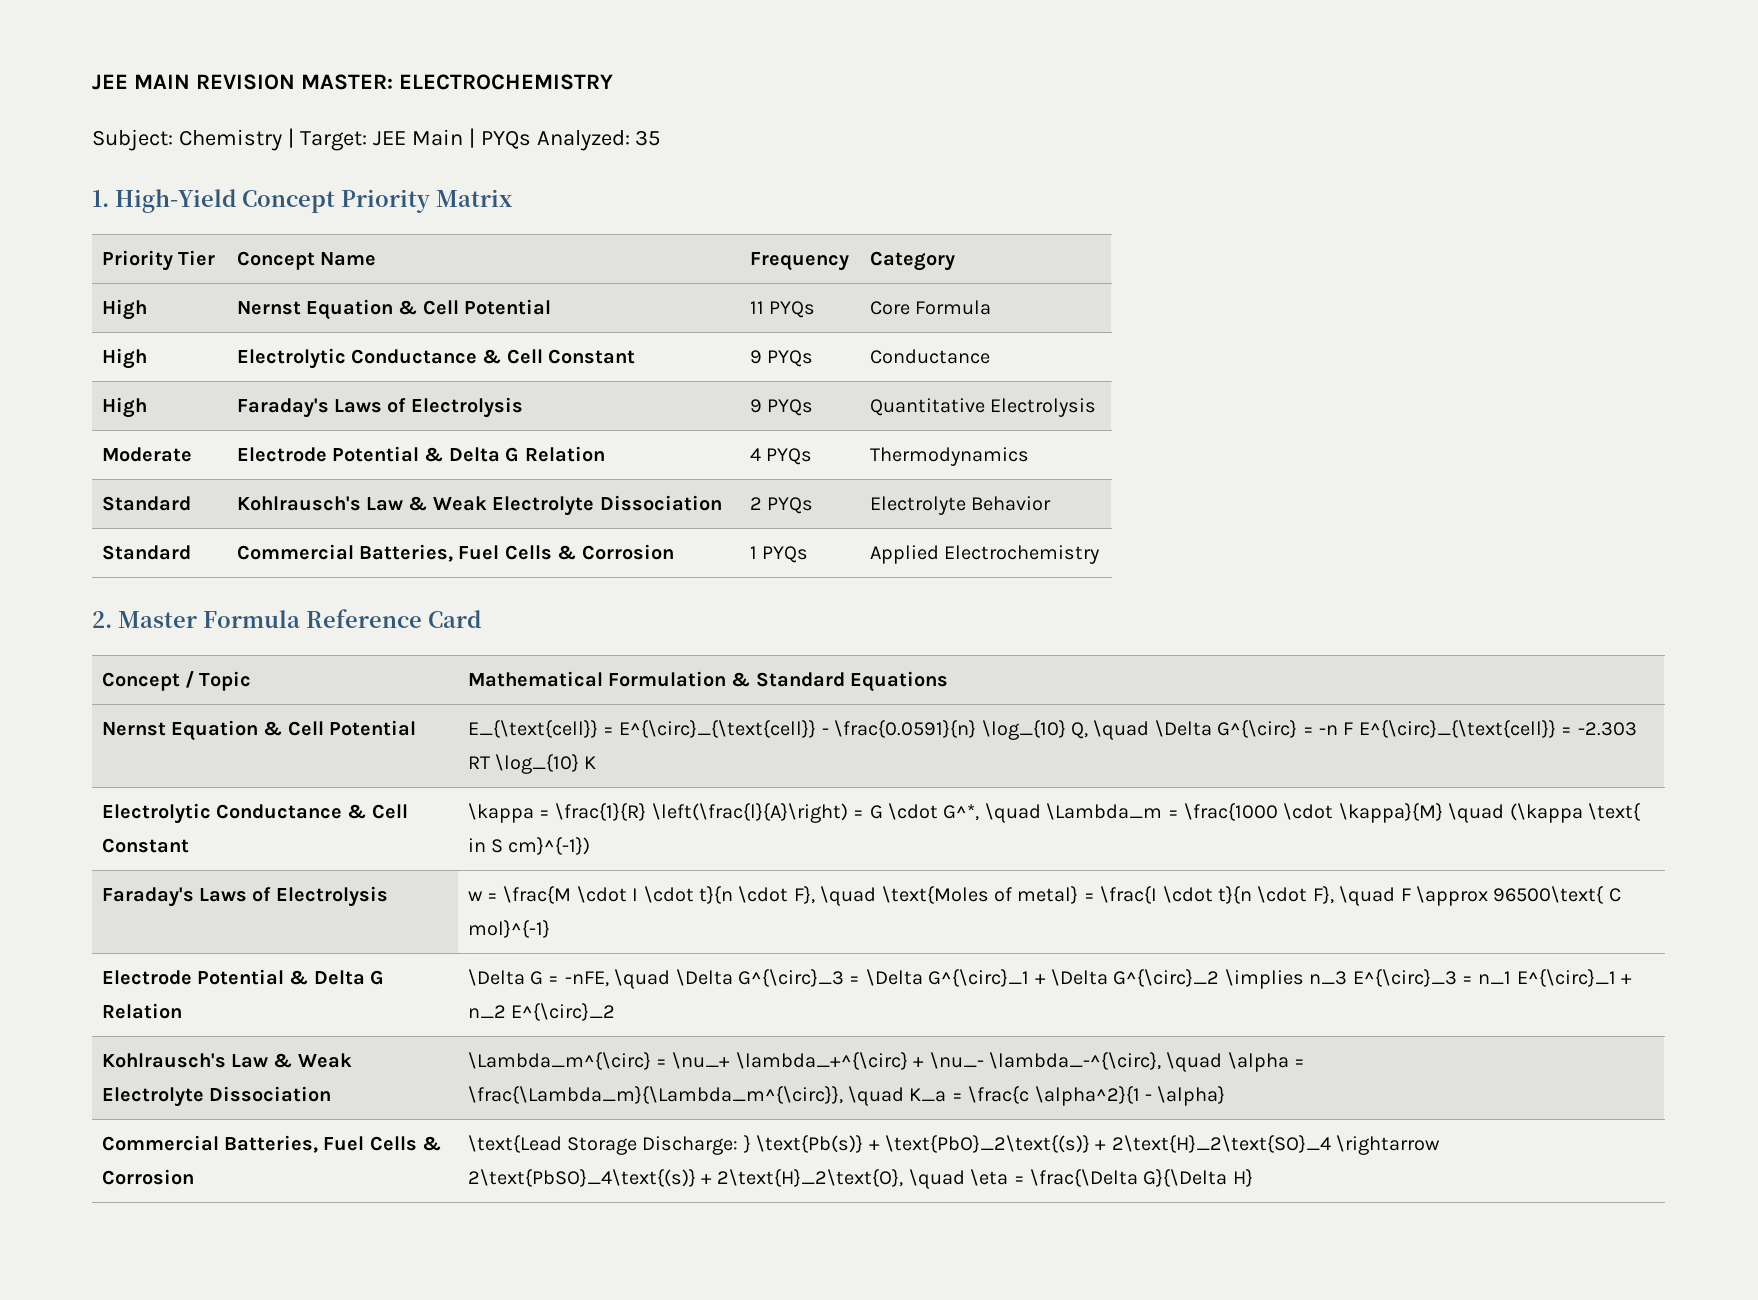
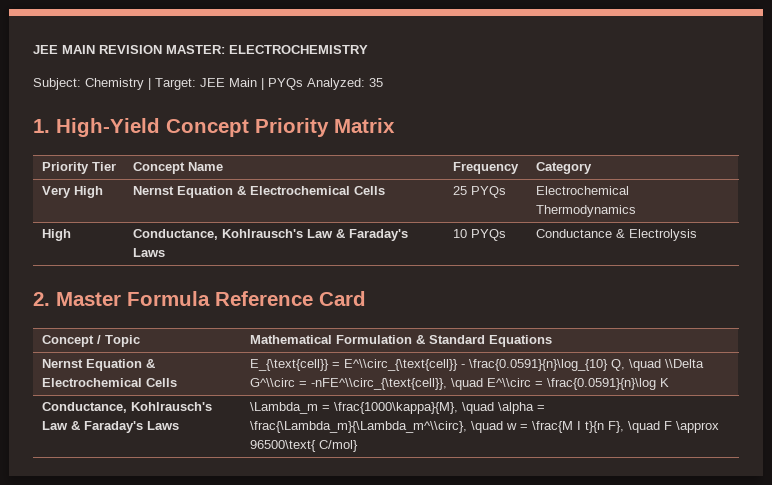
- High | Nernst Equation & Cell Potential | 11 PYQs | Core Formula
- High | Electrolytic Conductance & Cell Constant | 9 PYQs | Conductance
- High | Faraday's Laws of Electrolysis | 9 PYQs | Quantitative Electrolysis
- Moderate | Electrode Potential & Delta G Relation | 4 PYQs | Thermodynamics
- Standard | Kohlrausch's Law & Weak Electrolyte Dissociation | 2 PYQs | Electrolyte Behavior
- Standard | Commercial Batteries, Fuel Cells & Corrosion | 1 PYQs | Applied Electrochemistry
+ Very High | Nernst Equation & Electrochemical Cells | 25 PYQs | Electrochemical Thermodynamics
+ High | Conductance, Kohlrausch's Law & Faraday's Laws | 10 PYQs | Conductance & Electrolysis
- Nernst Equation & Cell Potential | E_{\text{cell}} = E^{\circ}_{\text{cell}} - \frac{0.0591}{n} \log_{10} Q, \quad \Delta G^{\circ} = -n F E^{\circ}_{\text{cell}} = -2.303 RT \log_{10} K
- Electrolytic Conductance & Cell Constant | \kappa = \frac{1}{R} \left(\frac{l}{A}\right) = G \cdot G^*, \quad \Lambda_m = \frac{1000 \cdot \kappa}{M} \quad (\kappa \text{ in S cm}^{-1})
- Faraday's Laws of Electrolysis | w = \frac{M \cdot I \cdot t}{n \cdot F}, \quad \text{Moles of metal} = \frac{I \cdot t}{n \cdot F}, \quad F \approx 96500\text{ C mol}^{-1}
- Electrode Potential & Delta G Relation | \Delta G = -nFE, \quad \Delta G^{\circ}_3 = \Delta G^{\circ}_1 + \Delta G^{\circ}_2 \implies n_3 E^{\circ}_3 = n_1 E^{\circ}_1 + n_2 E^{\circ}_2
- Kohlrausch's Law & Weak Electrolyte Dissociation | \Lambda_m^{\circ} = \nu_+ \lambda_+^{\circ} + \nu_- \lambda_-^{\circ}, \quad \alpha = \frac{\Lambda_m}{\Lambda_m^{\circ}}, \quad K_a = \frac{c \alpha^2}{1 - \alpha}
- Commercial Batteries, Fuel Cells & Corrosion | \text{Lead Storage Discharge: } \text{Pb(s)} + \text{PbO}_2\text{(s)} + 2\text{H}_2\text{SO}_4 \rightarrow 2\text{PbSO}_4\text{(s)} + 2\text{H}_2\text{O}, \quad \eta = \frac{\Delta G}{\Delta H}
+ Nernst Equation & Electrochemical Cells | E_{\text{cell}} = E^\\circ_{\text{cell}} - \frac{0.0591}{n}\log_{10} Q, \quad \\Delta G^\\circ = -nFE^\\circ_{\text{cell}}, \quad E^\\circ = \frac{0.0591}{n}\log K
+ Conductance, Kohlrausch's Law & Faraday's Laws | \Lambda_m = \frac{1000\kappa}{M}, \quad \alpha = \frac{\Lambda_m}{\Lambda_m^\\circ}, \quad w = \frac{M I t}{n F}, \quad F \approx 96500\text{ C/mol}

